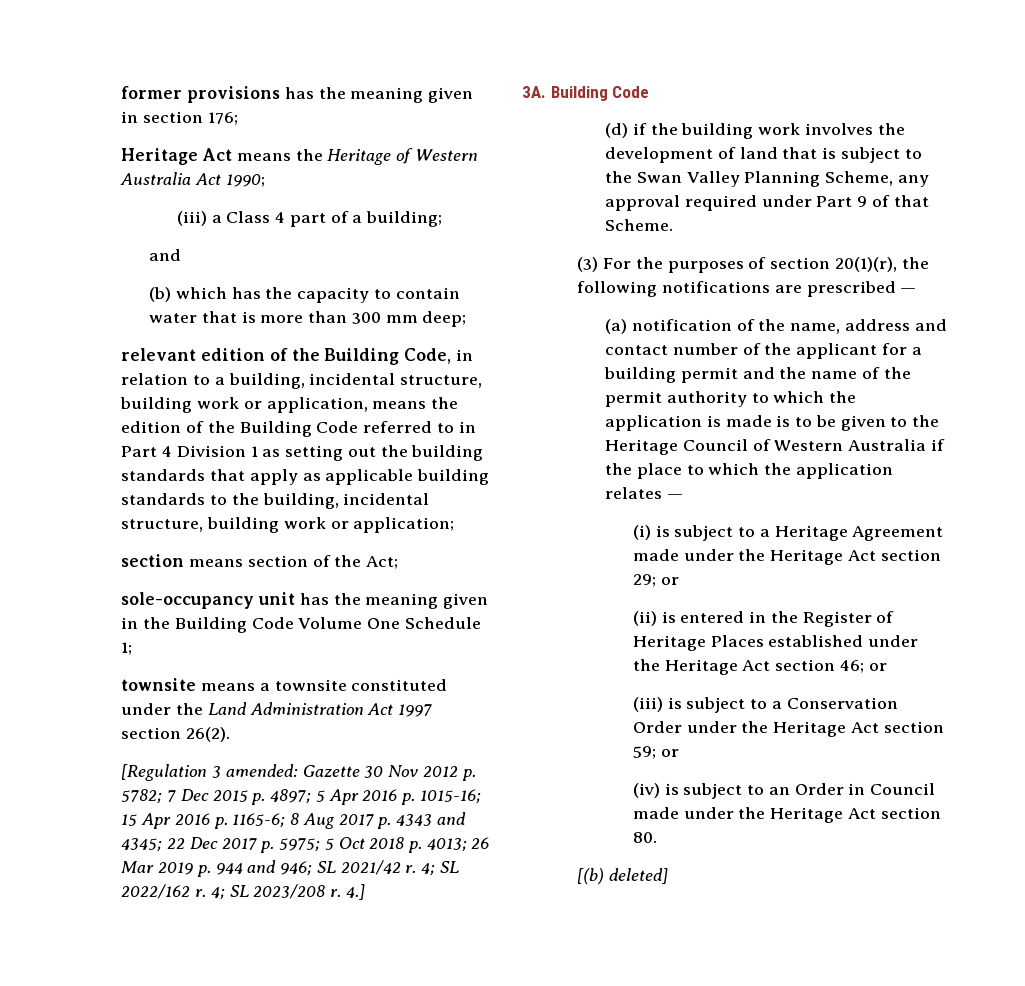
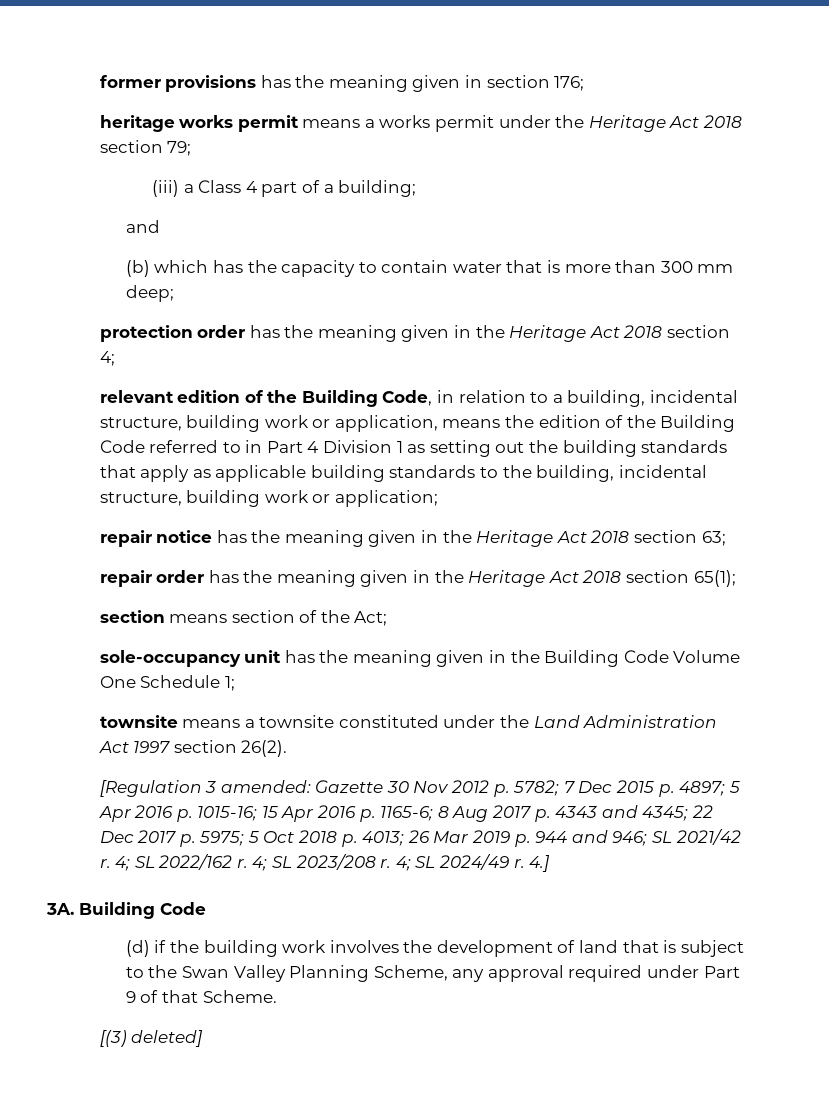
- Heritage Act means the Heritage of Western Australia Act 1990;
+ heritage works permit means a works permit under the Heritage Act 2018 section 79;
+ protection order has the meaning given in the Heritage Act 2018 section 4;
+ repair notice has the meaning given in the Heritage Act 2018 section 63;
+ repair order has the meaning given in the Heritage Act 2018 section 65(1);
+ 4; SL 2024/49 r.
- (3) For the purposes of section 20(1)(r), the following notifications are prescribed —
- (a) notification of the name, address and contact number of the applicant for a building permit and the name of the permit authority to which the application is made is to be given to the Heritage Council of Western Australia if the place to which the application relates —
- (i) is subject to a Heritage Agreement made under the Heritage Act section 29; or
- (ii) is entered in the Register of Heritage Places established under the Heritage Act section 46; or
- (iii) is subject to a Conservation Order under the Heritage Act section 59; or
- (iv) is subject to an Order in Council made under the Heritage Act section 80.
- [(b) deleted]
+ [(3) deleted]

